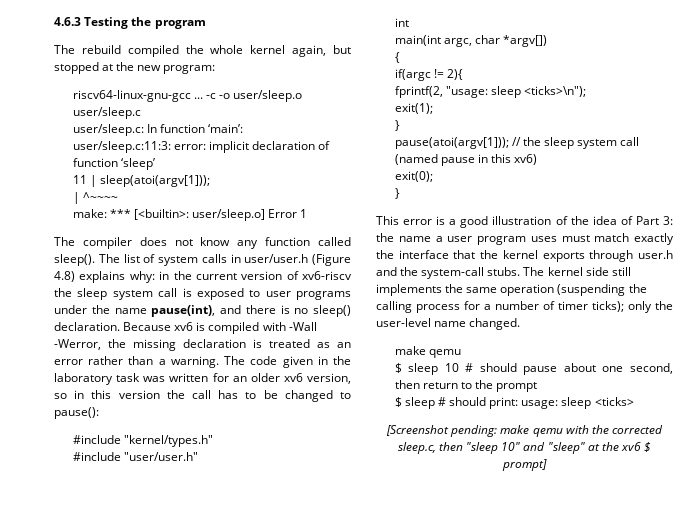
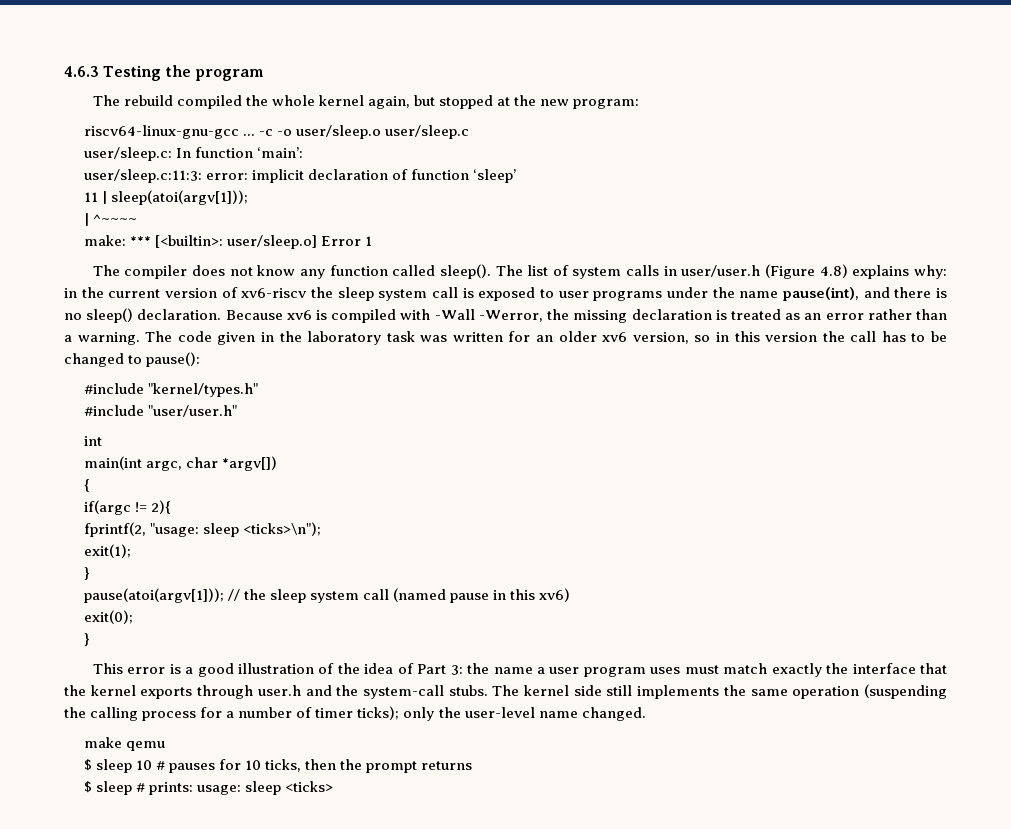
- $ sleep 10 # should pause about one second, then return to the prompt
+ $ sleep 10 # pauses for 10 ticks, then the prompt returns
- $ sleep # should print: usage: sleep <ticks>
+ $ sleep # prints: usage: sleep <ticks>
- [Screenshot pending: make qemu with the corrected sleep.c, then "sleep 10" and "sleep" at the xv6 $ prompt]

